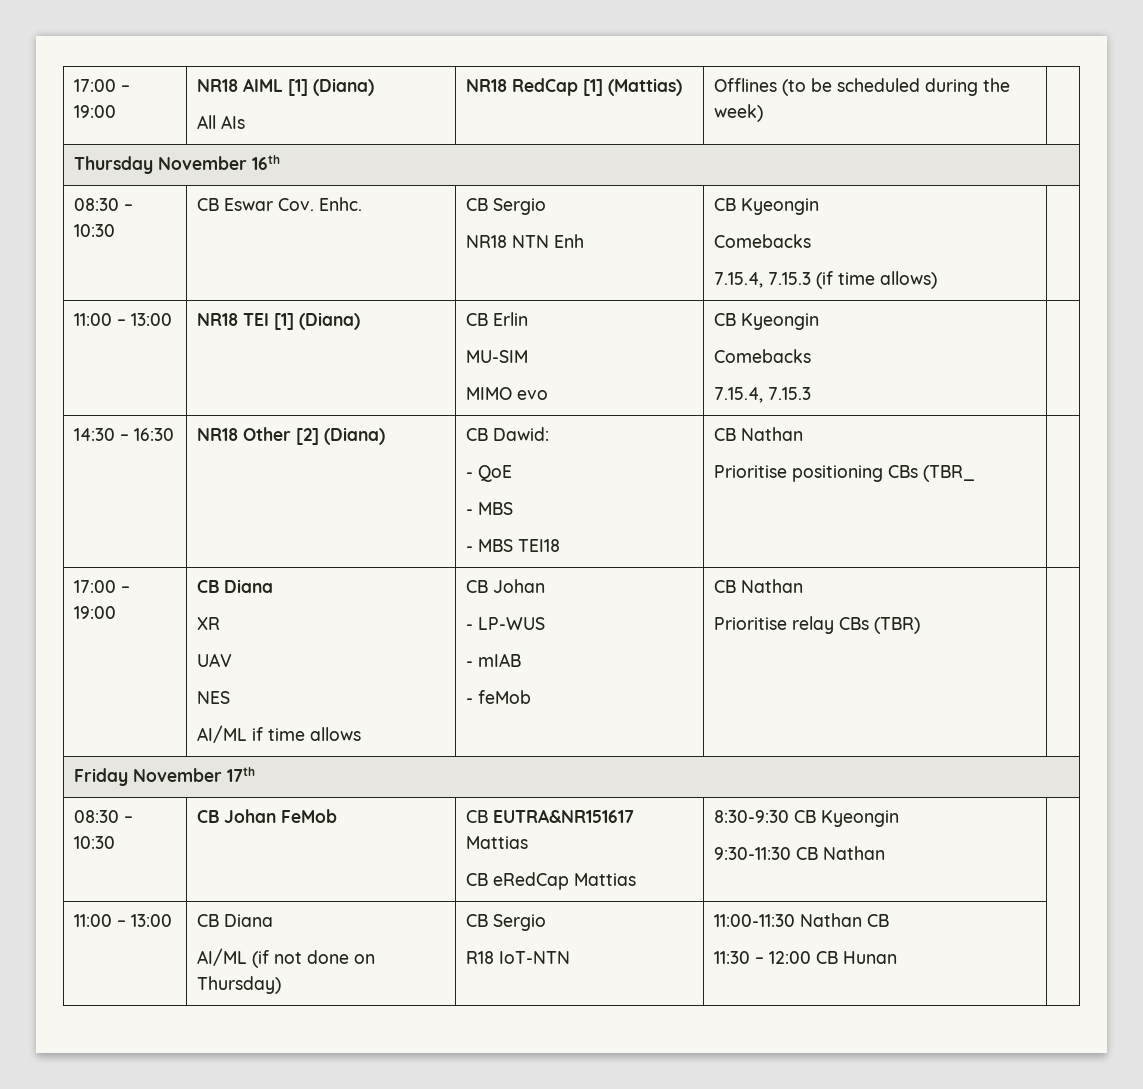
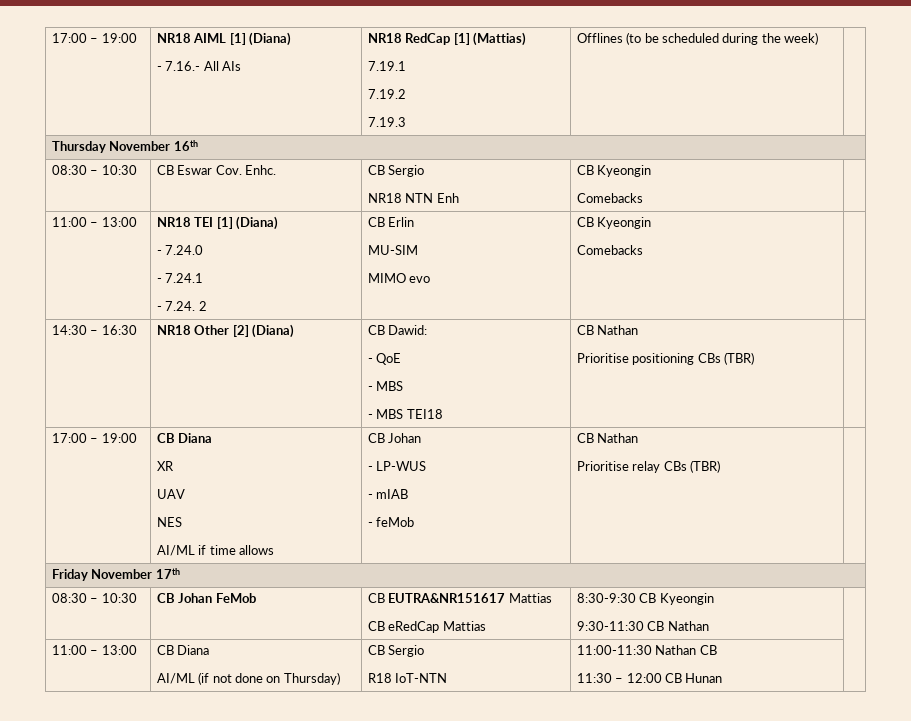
  17:00 – 19:00 | NR18 AIML [1] (Diana)
- All AIs | NR18 RedCap [1] (Mattias) | Offlines (to be scheduled during the week) |
+ - 7.16.- All AIs | NR18 RedCap [1] (Mattias)
+ 7.19.1
+ 7.19.2
+ 7.19.3 | Offlines (to be scheduled during the week) |
  08:30 – 10:30 | CB Eswar Cov. Enhc. | CB Sergio
  NR18 NTN Enh | CB Kyeongin
- Comebacks
- 7.15.4, 7.15.3 (if time allows) |
+ Comebacks |
- 11:00 – 13:00 | NR18 TEI [1] (Diana) | CB Erlin
+ 11:00 – 13:00 | NR18 TEI [1] (Diana)
+ - 7.24.0
+ - 7.24.1
+ - 7.24. 2 | CB Erlin
  MU-SIM
  MIMO evo | CB Kyeongin
- Comebacks
- 7.15.4, 7.15.3 |
+ Comebacks |
  14:30 – 16:30 | NR18 Other [2] (Diana) | CB Dawid:
  - QoE
  - MBS
  - MBS TEI18 | CB Nathan
- Prioritise positioning CBs (TBR_ |
+ Prioritise positioning CBs (TBR) |

